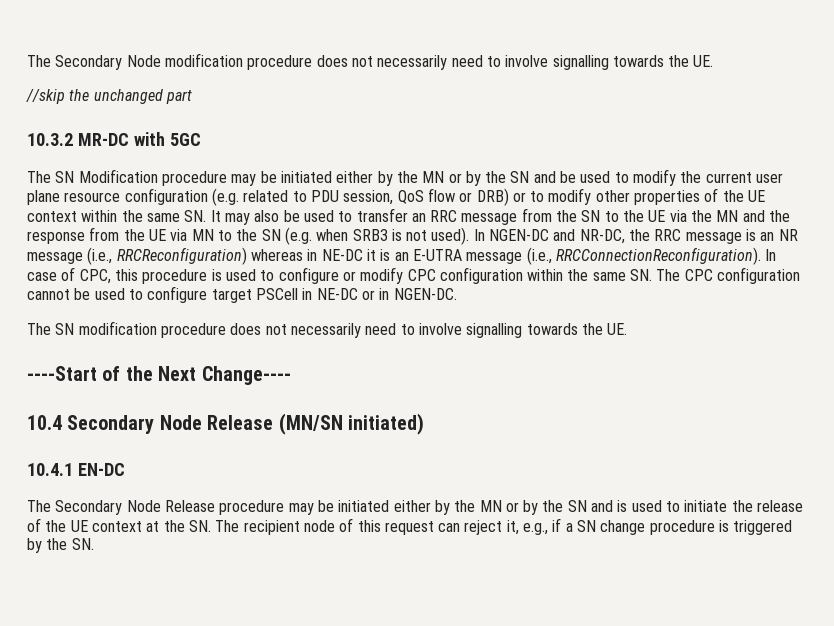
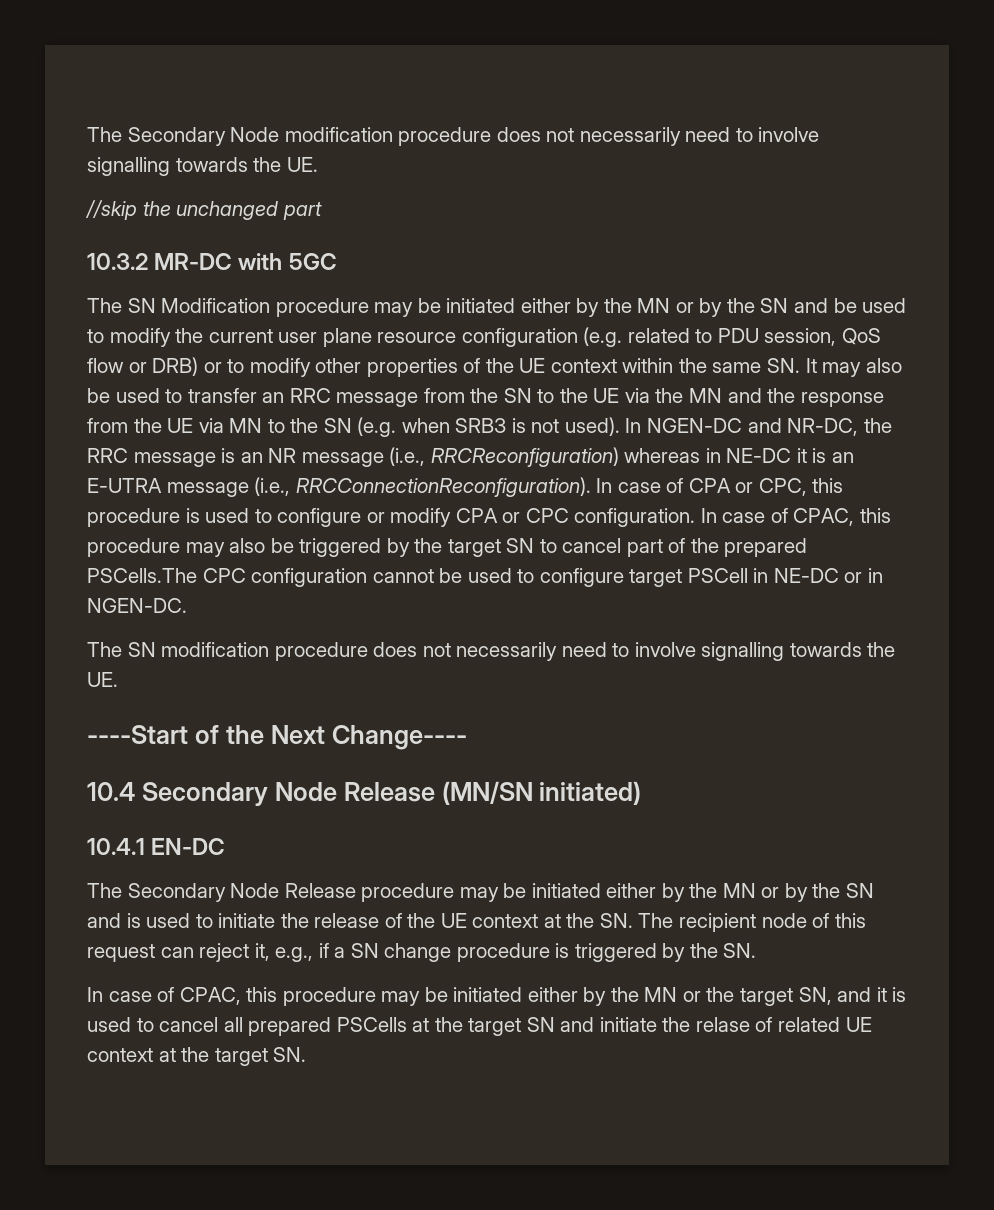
- In case of CPC, this procedure is used to configure or modify CPC configuration within the same SN. The CPC configuration cannot be used to configure target PSCell in NE-DC or in NGEN-DC.
+ In case of CPA or CPC, this procedure is used to configure or modify CPA or CPC configuration. In case of CPAC, this procedure may also be triggered by the target SN to cancel part of the prepared PSCells.The CPC configuration cannot be used to configure target PSCell in NE-DC or in NGEN-DC.
+ In case of CPAC, this procedure may be initiated either by the MN or the target SN, and it is used to cancel all prepared PSCells at the target SN and initiate the relase of related UE context at the target SN.

